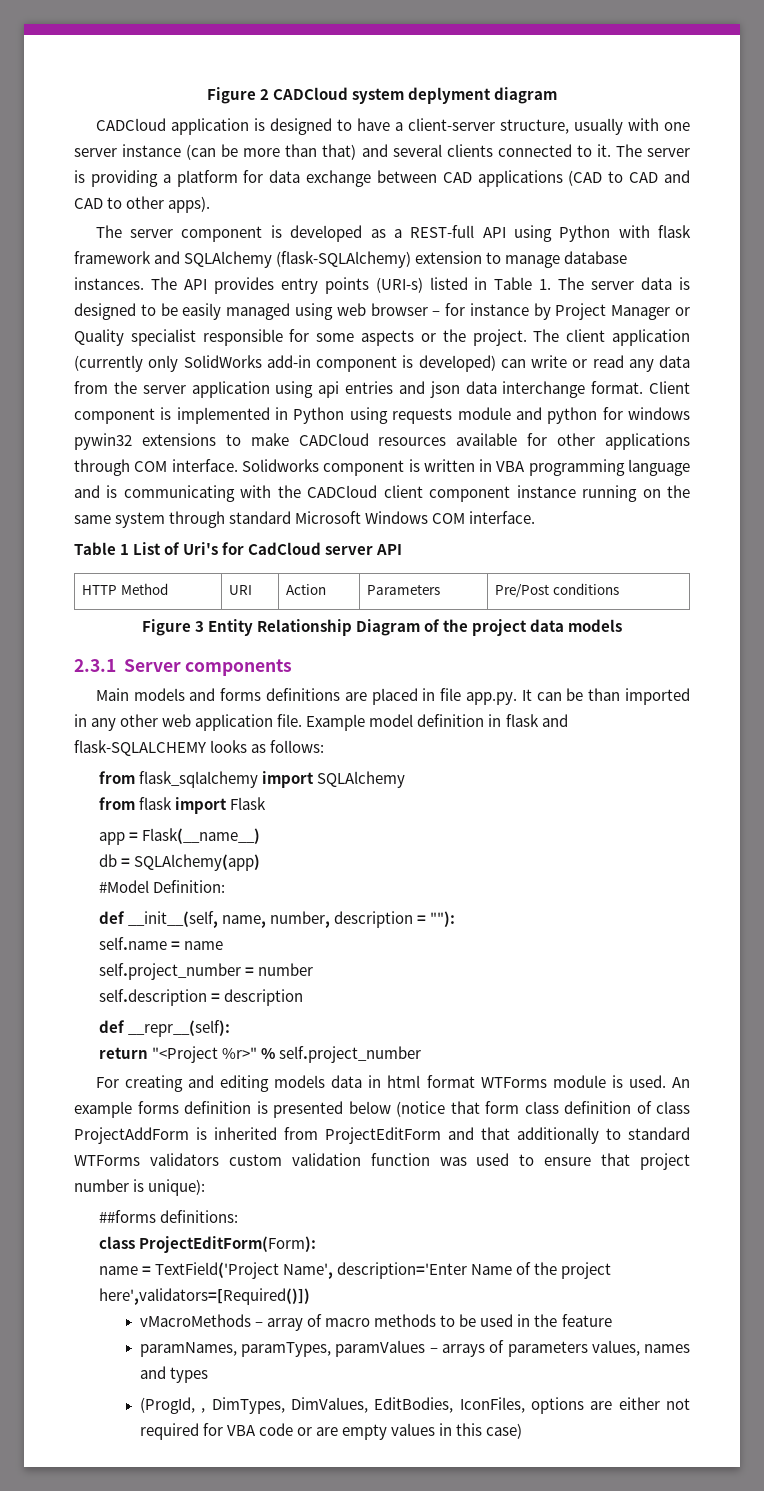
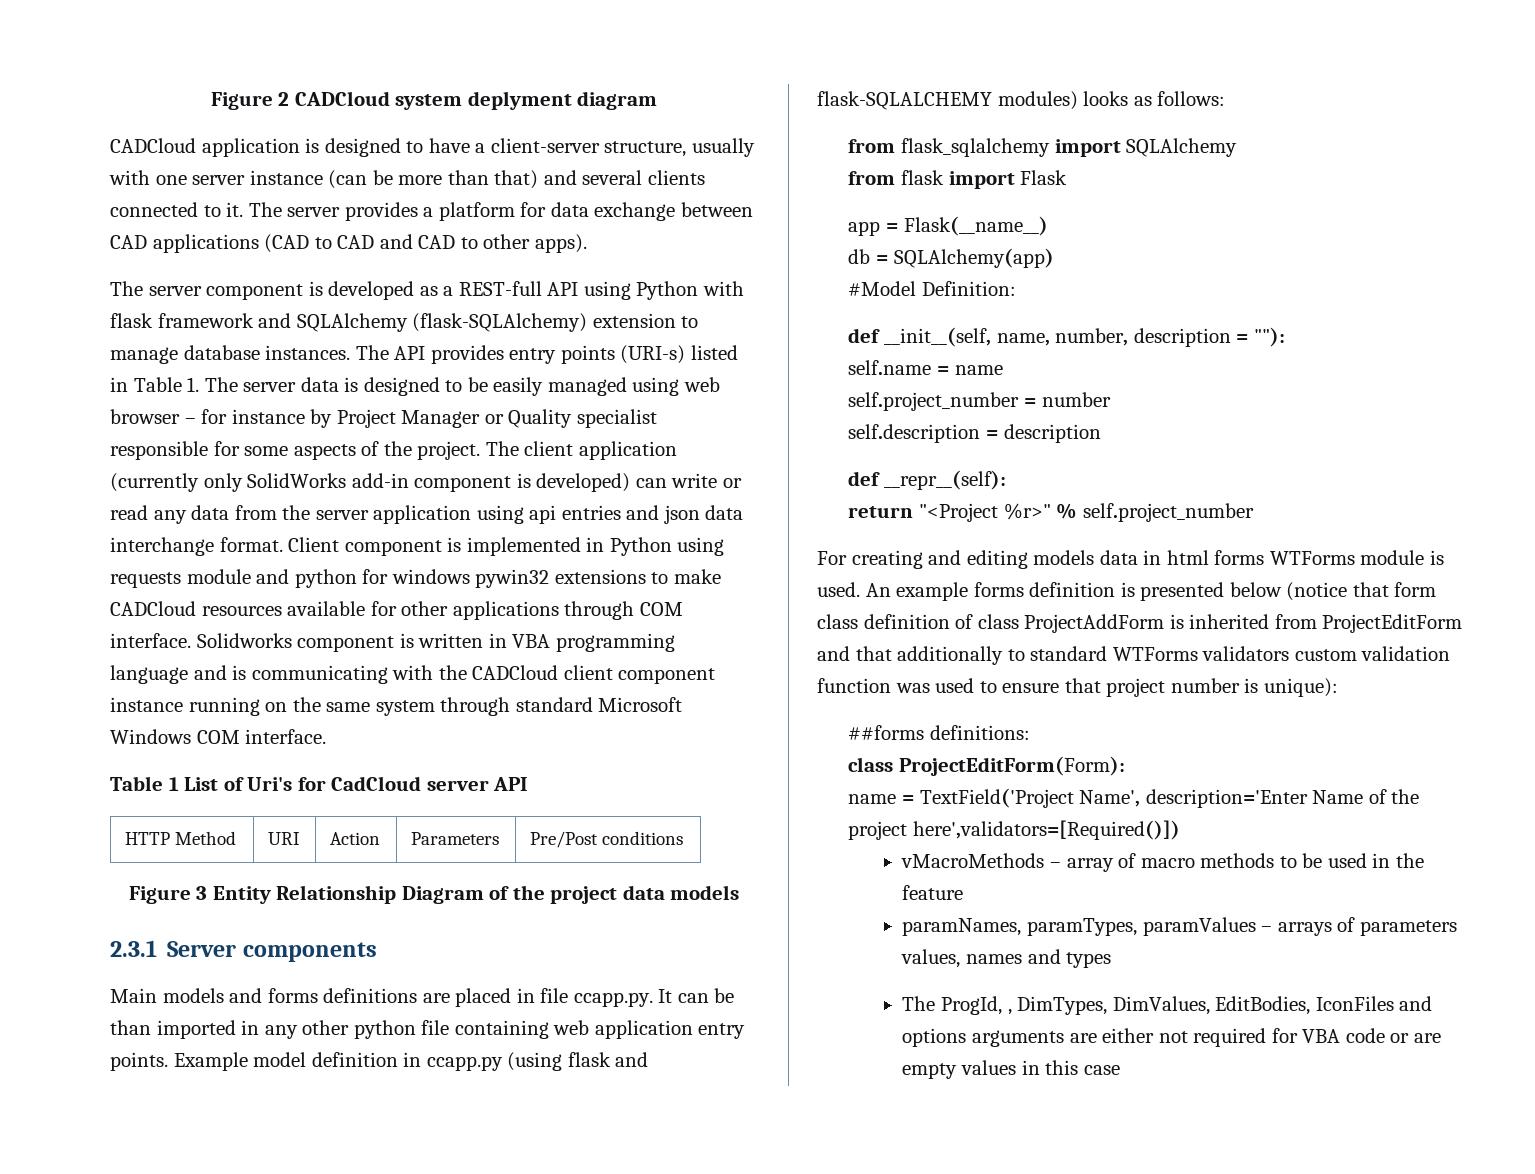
- The server is providing a platform for data exchange between CAD applications (CAD to CAD and CAD to other apps).
+ The server provides a platform for data exchange between CAD applications (CAD to CAD and CAD to other apps).
- The API provides entry points (URI-s) listed in Table 1. The server data is designed to be easily managed using web browser – for instance by Project Manager or Quality specialist responsible for some aspects or the project.
+ The API provides entry points (URI-s) listed in Table 1. The server data is designed to be easily managed using web browser – for instance by Project Manager or Quality specialist responsible for some aspects of the project.
- Main models and forms definitions are placed in file app.py. It can be than imported in any other web application file.
+ Main models and forms definitions are placed in file ccapp.py. It can be than imported in any other python file containing web application entry points.
- Example model definition in flask and flask-SQLALCHEMY looks as follows:
+ Example model definition in ccapp.py (using flask and flask-SQLALCHEMY modules) looks as follows:
- For creating and editing models data in html format WTForms module is used.
+ For creating and editing models data in html forms WTForms module is used.
- (ProgId, , DimTypes, DimValues, EditBodies, IconFiles, options are either not required for VBA code or are empty values in this case)
+ The ProgId, , DimTypes, DimValues, EditBodies, IconFiles and options arguments are either not required for VBA code or are empty values in this case

